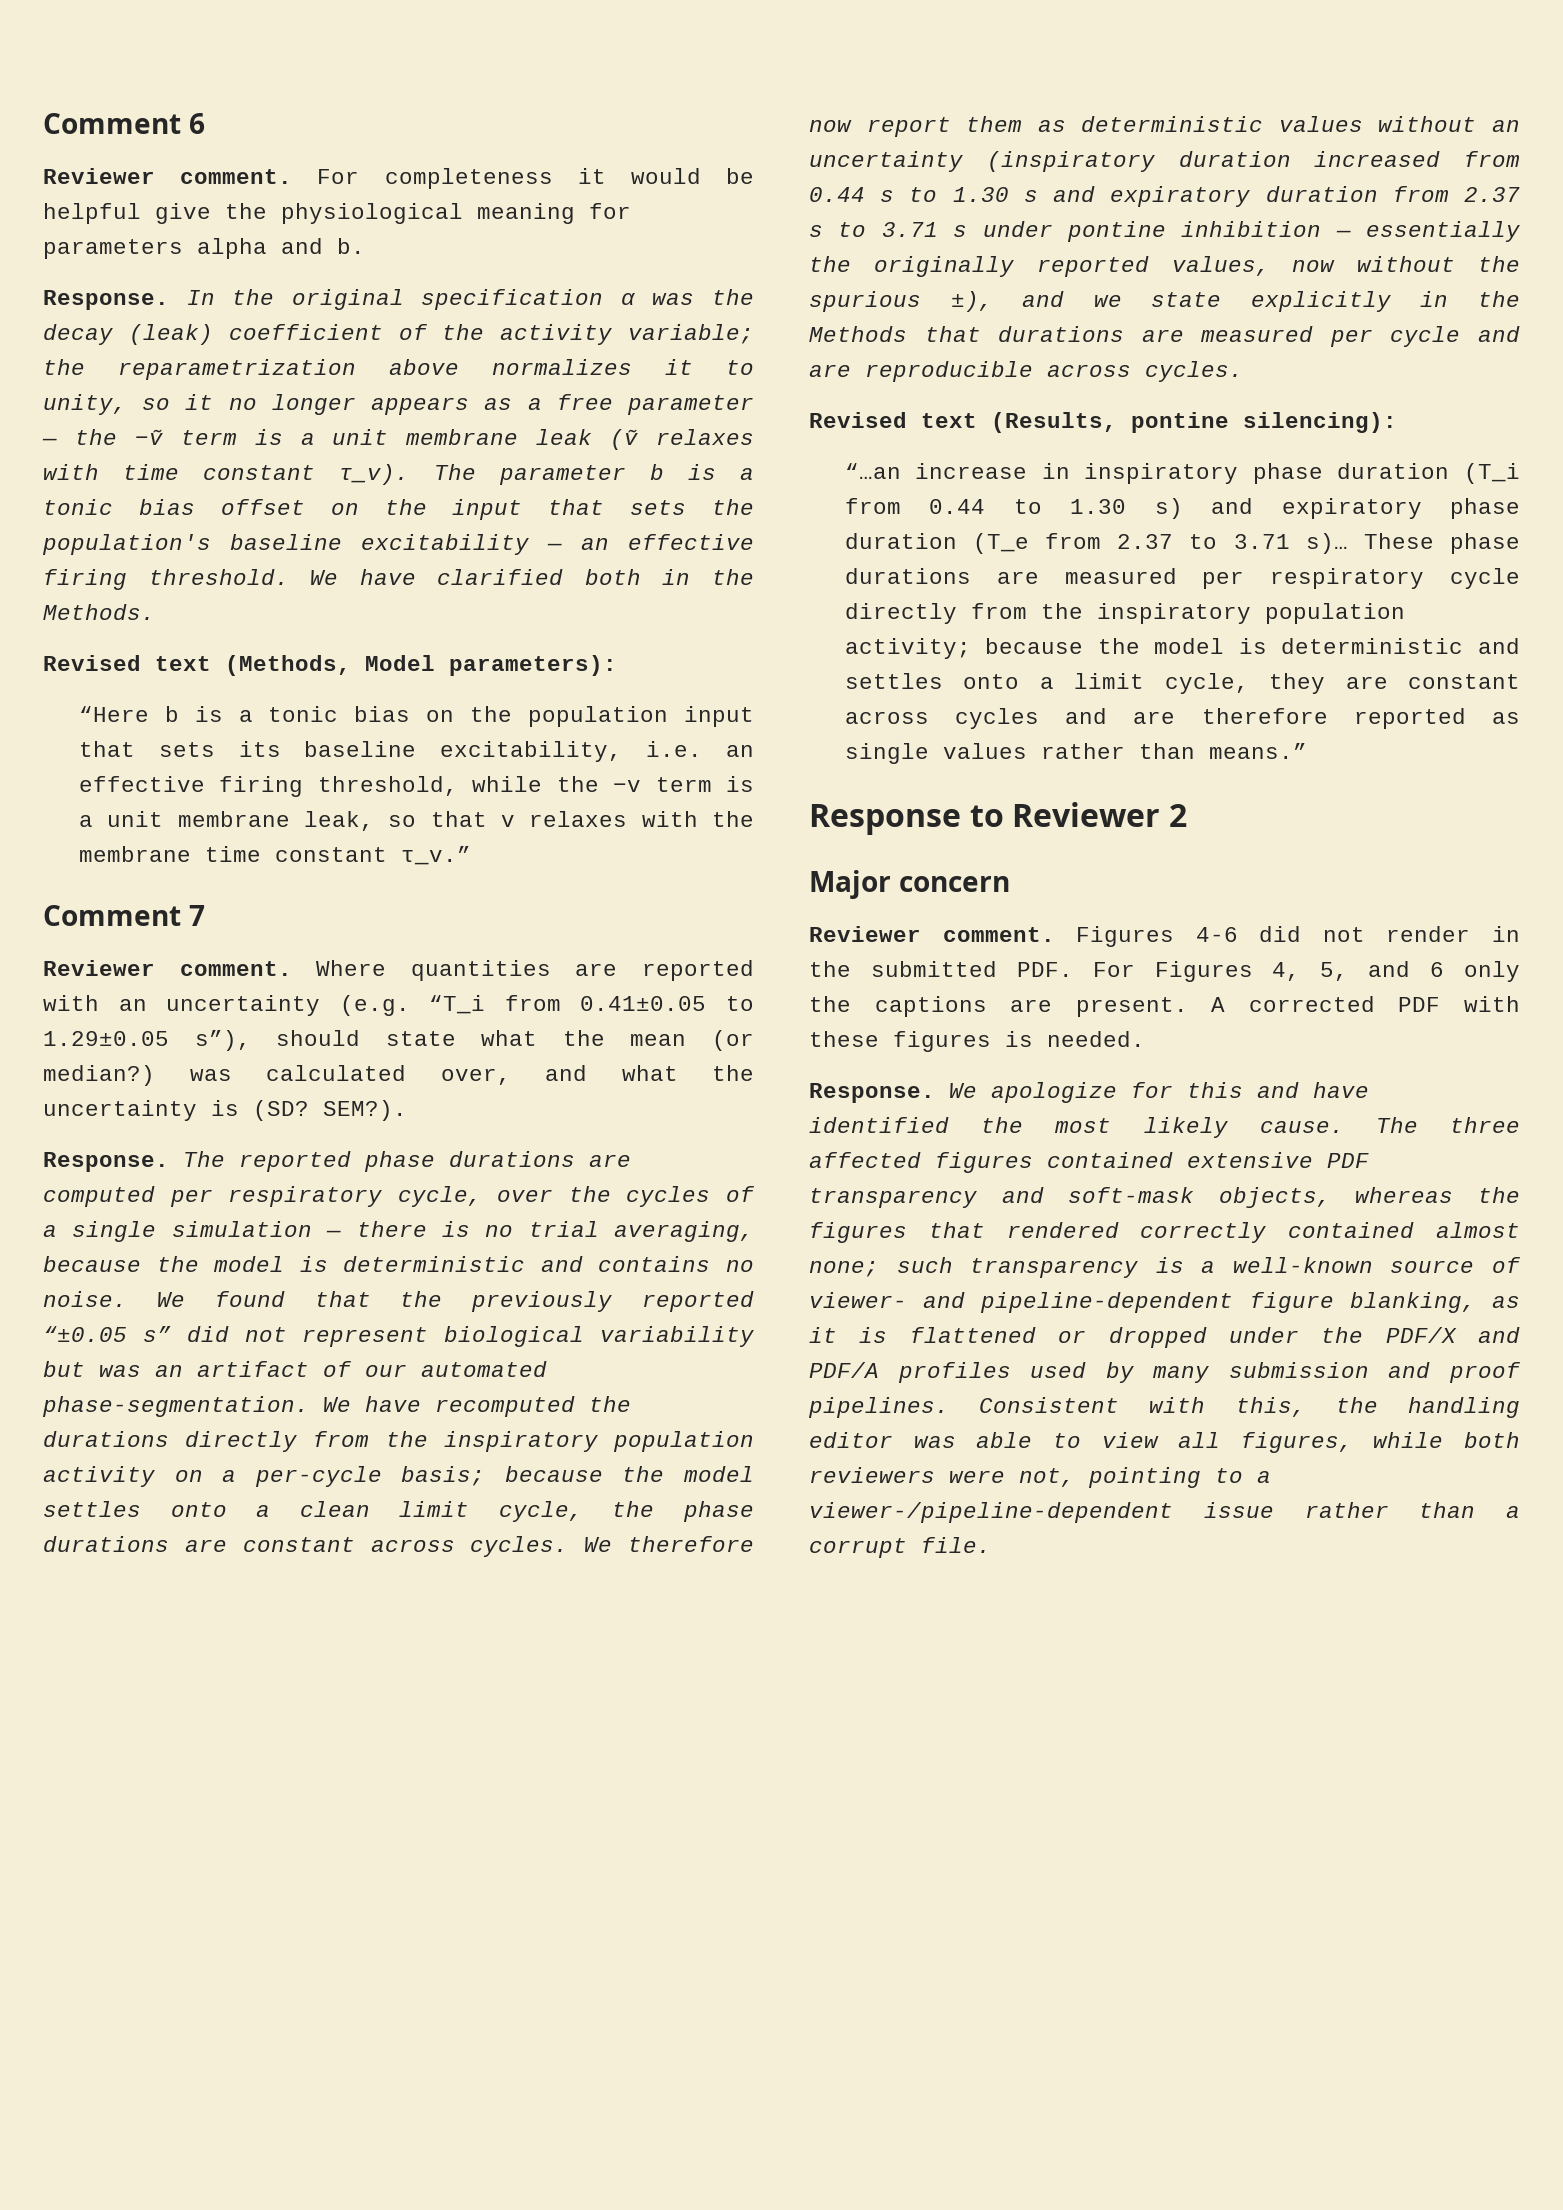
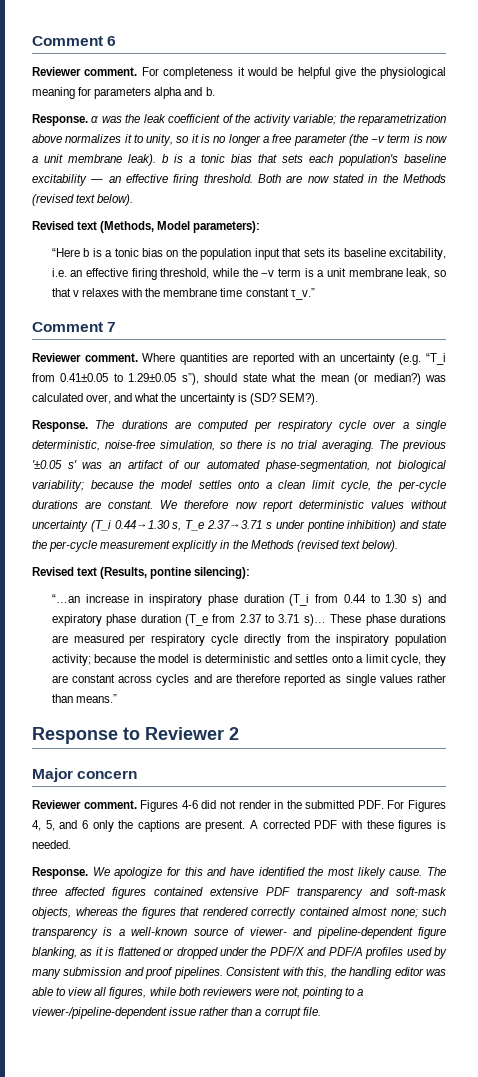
- Response. In the original specification α was the decay (leak) coefficient of the activity variable; the reparametrization above normalizes it to unity, so it no longer appears as a free parameter — the −ṽ term is a unit membrane leak (ṽ relaxes with time constant τ_v). The parameter b is a tonic bias offset on the input that sets the population's baseline excitability — an effective firing threshold.
+ Response. α was the leak coefficient of the activity variable; the reparametrization above normalizes it to unity, so it is no longer a free parameter (the −v term is now a unit membrane leak). b is a tonic bias that sets each population's baseline excitability — an effective firing threshold.
- We have clarified both in the Methods.
+ Both are now stated in the Methods (revised text below).
- The reported phase durations are computed per respiratory cycle, over the cycles of a single simulation — there is no trial averaging, because the model is deterministic and contains no noise. We found that the previously reported “±0.05 s” did not represent biological variability but was an artifact of our automated phase-segmentation. We have recomputed the durations directly from the inspiratory population activity on a per-cycle basis; because the model settles onto a clean limit cycle, the phase durations are constant across cycles.
+ The durations are computed per respiratory cycle over a single deterministic, noise-free simulation, so there is no trial averaging. The previous '±0.05 s' was an artifact of our automated phase-segmentation, not biological variability; because the model settles onto a clean limit cycle, the per-cycle durations are constant.
- We therefore now report them as deterministic values without an uncertainty (inspiratory duration increased from 0.44 s to 1.30 s and expiratory duration from 2.37 s to 3.71 s under pontine inhibition — essentially the originally reported values, now without the spurious ±), and we state explicitly in the Methods that durations are measured per cycle and are reproducible across cycles.
+ We therefore now report deterministic values without uncertainty (T_i 0.44→1.30 s, T_e 2.37→3.71 s under pontine inhibition) and state the per-cycle measurement explicitly in the Methods (revised text below).

